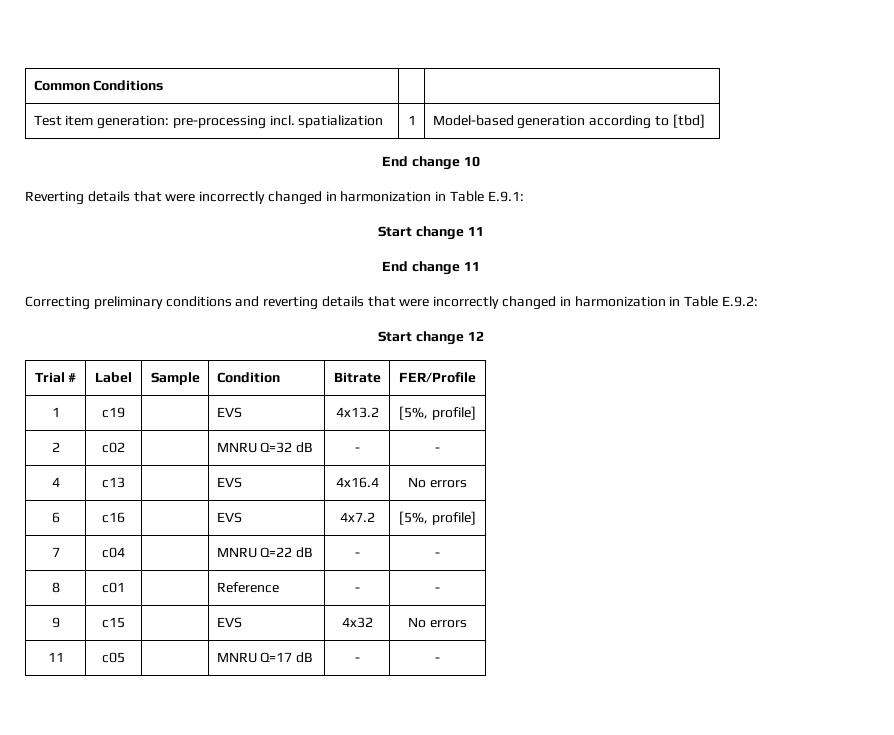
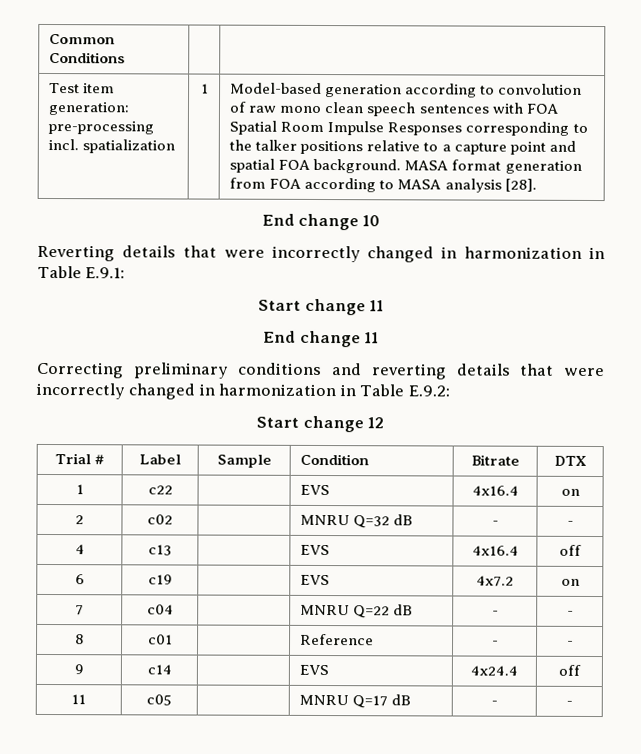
- Model-based generation according to [tbd]
+ Model-based generation according to convolution of raw mono clean speech sentences with FOA Spatial Room Impulse Responses corresponding to the talker positions relative to a capture point and spatial FOA background. MASA format generation from FOA according to MASA analysis [28].
- Trial # | Label | Sample | Condition | Bitrate | FER/Profile
- 1 | c19 | | EVS | 4x13.2 | [5%, profile]
+ Trial # | Label | Sample | Condition | Bitrate | DTX
+ 1 | c22 | | EVS | 4x16.4 | on
- 4 | c13 | | EVS | 4x16.4 | No errors
+ 4 | c13 | | EVS | 4x16.4 | off
- 6 | c16 | | EVS | 4x7.2 | [5%, profile]
+ 6 | c19 | | EVS | 4x7.2 | on
- 9 | c15 | | EVS | 4x32 | No errors
+ 9 | c14 | | EVS | 4x24.4 | off

